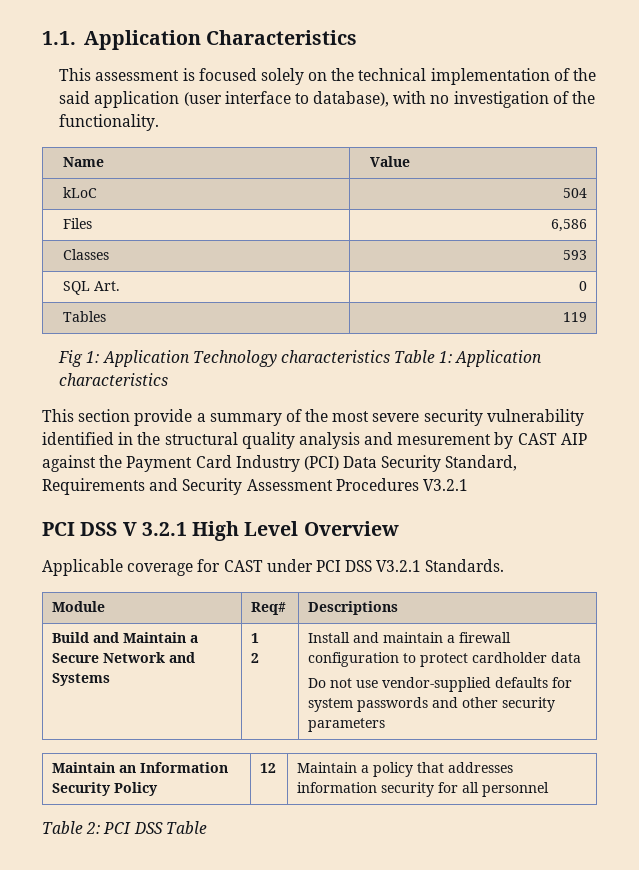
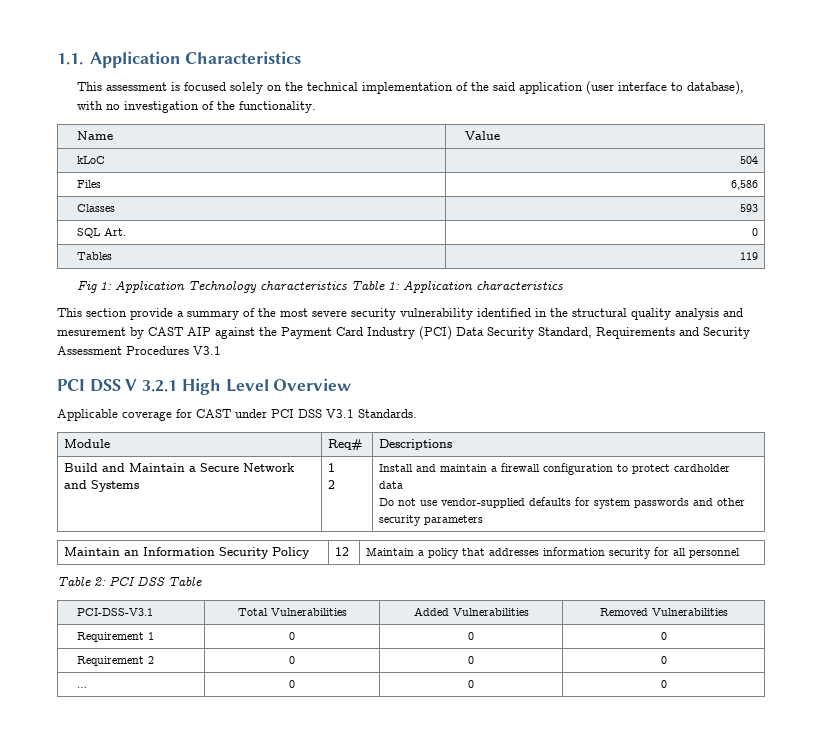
- This section provide a summary of the most severe security vulnerability identified in the structural quality analysis and mesurement by CAST AIP against the Payment Card Industry (PCI) Data Security Standard, Requirements and Security Assessment Procedures V3.2.1
+ This section provide a summary of the most severe security vulnerability identified in the structural quality analysis and mesurement by CAST AIP against the Payment Card Industry (PCI) Data Security Standard, Requirements and Security Assessment Procedures V3.1
- Applicable coverage for CAST under PCI DSS V3.2.1 Standards.
+ Applicable coverage for CAST under PCI DSS V3.1 Standards.
+ PCI-DSS-V3.1 | Total Vulnerabilities | Added Vulnerabilities | Removed Vulnerabilities
+ Requirement 1 | 0 | 0 | 0
+ Requirement 2 | 0 | 0 | 0
+ … | 0 | 0 | 0

